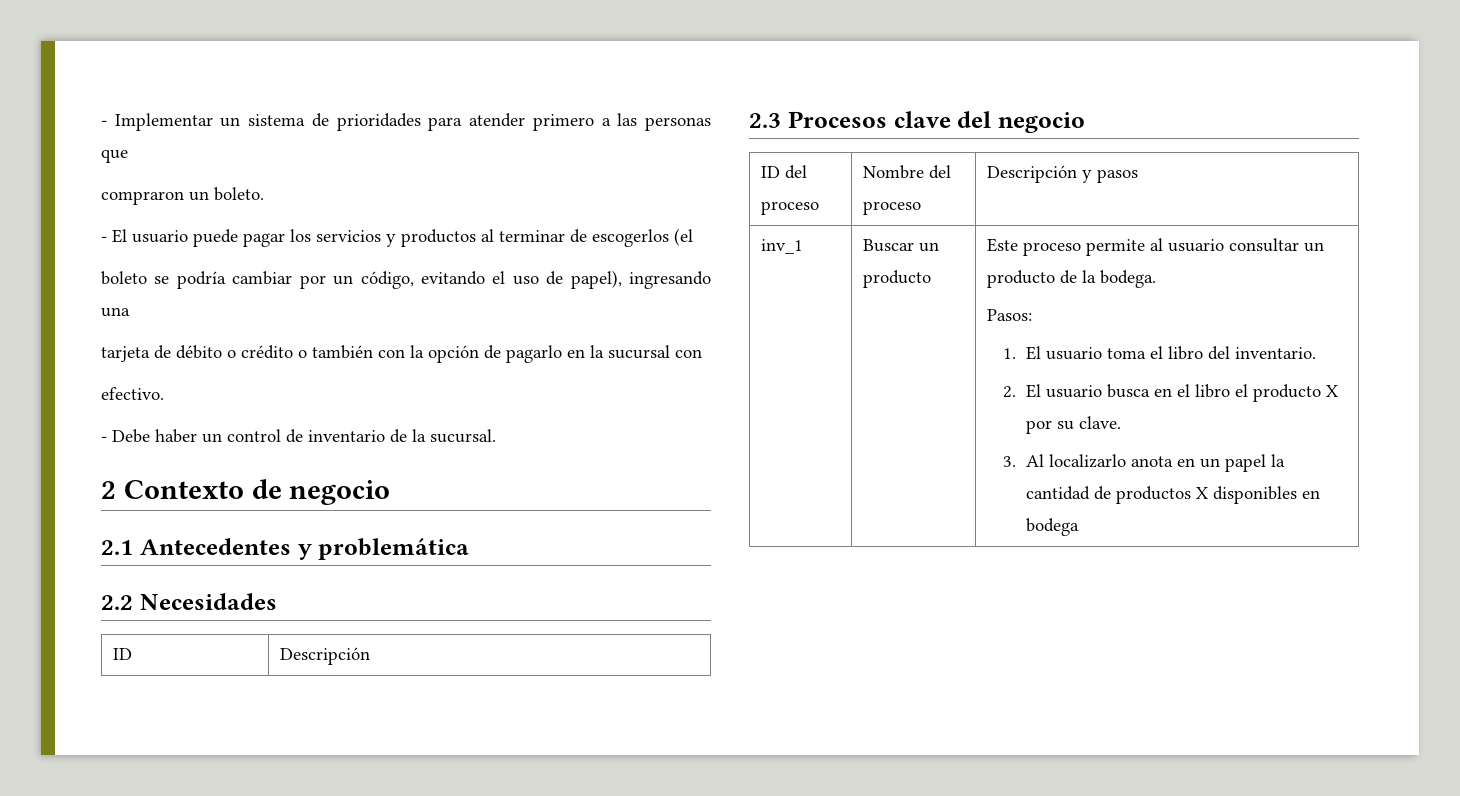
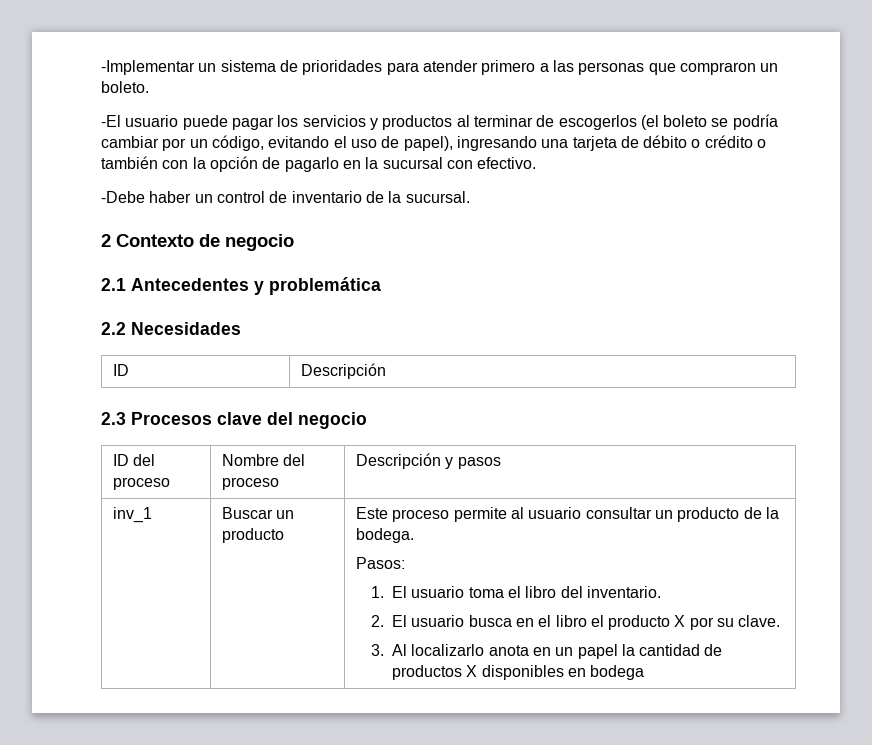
- - Implementar un sistema de prioridades para atender primero a las personas que
- compraron un boleto.
+ -Implementar un sistema de prioridades para atender primero a las personas que compraron un boleto.
- - El usuario puede pagar los servicios y productos al terminar de escogerlos (el
- boleto se podría cambiar por un código, evitando el uso de papel), ingresando una
- tarjeta de débito o crédito o también con la opción de pagarlo en la sucursal con
- efectivo.
+ -El usuario puede pagar los servicios y productos al terminar de escogerlos (el boleto se podría cambiar por un código, evitando el uso de papel), ingresando una tarjeta de débito o crédito o también con la opción de pagarlo en la sucursal con efectivo.
- - Debe haber un control de inventario de la sucursal.
+ -Debe haber un control de inventario de la sucursal.

